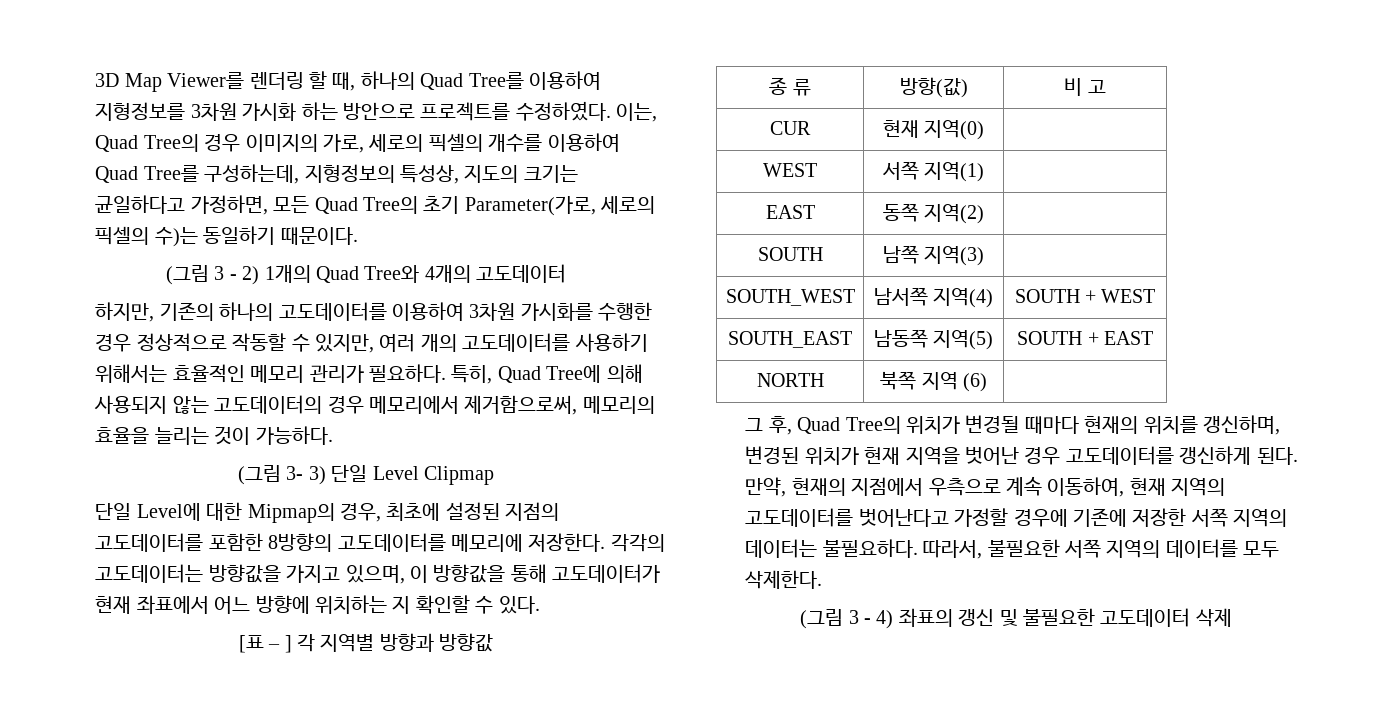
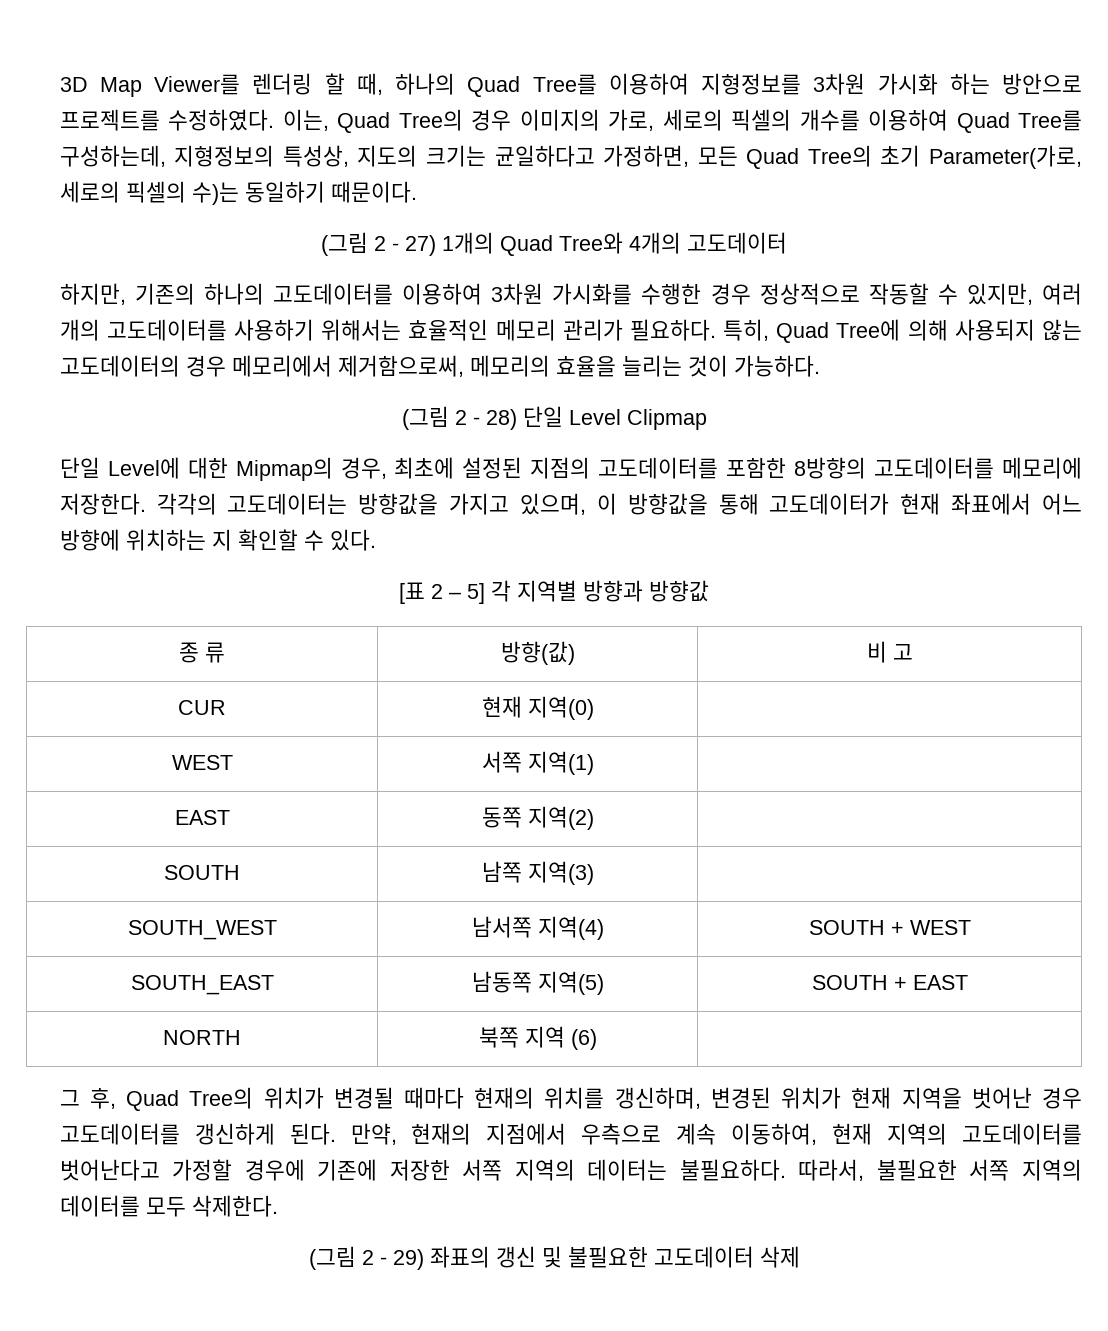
- (그림 3 - 2) 1개의 Quad Tree와 4개의 고도데이터
+ (그림 2 - 27) 1개의 Quad Tree와 4개의 고도데이터
- (그림 3- 3) 단일 Level Clipmap
+ (그림 2 - 28) 단일 Level Clipmap
- [표 – ] 각 지역별 방향과 방향값
+ [표 2 – 5] 각 지역별 방향과 방향값
- (그림 3 - 4) 좌표의 갱신 및 불필요한 고도데이터 삭제
+ (그림 2 - 29) 좌표의 갱신 및 불필요한 고도데이터 삭제

